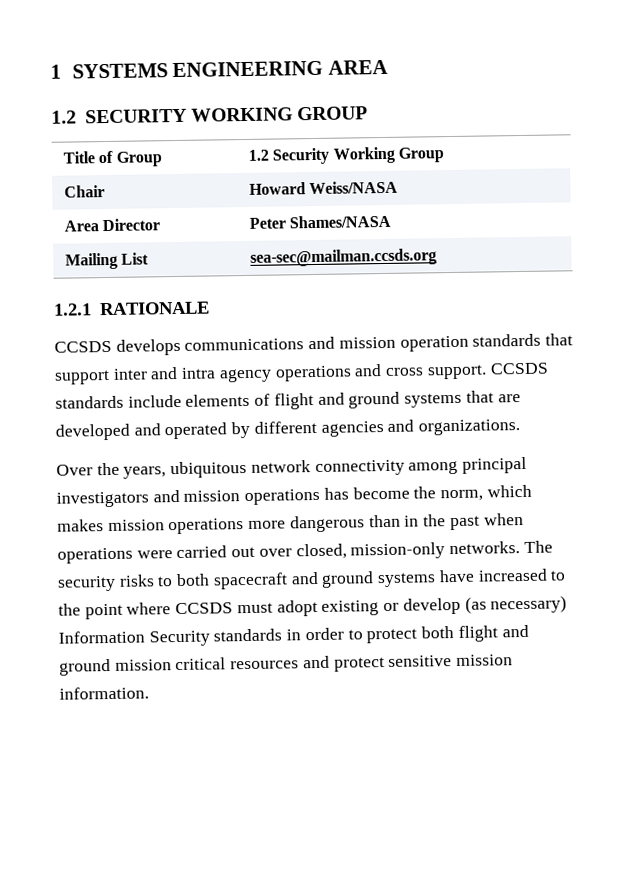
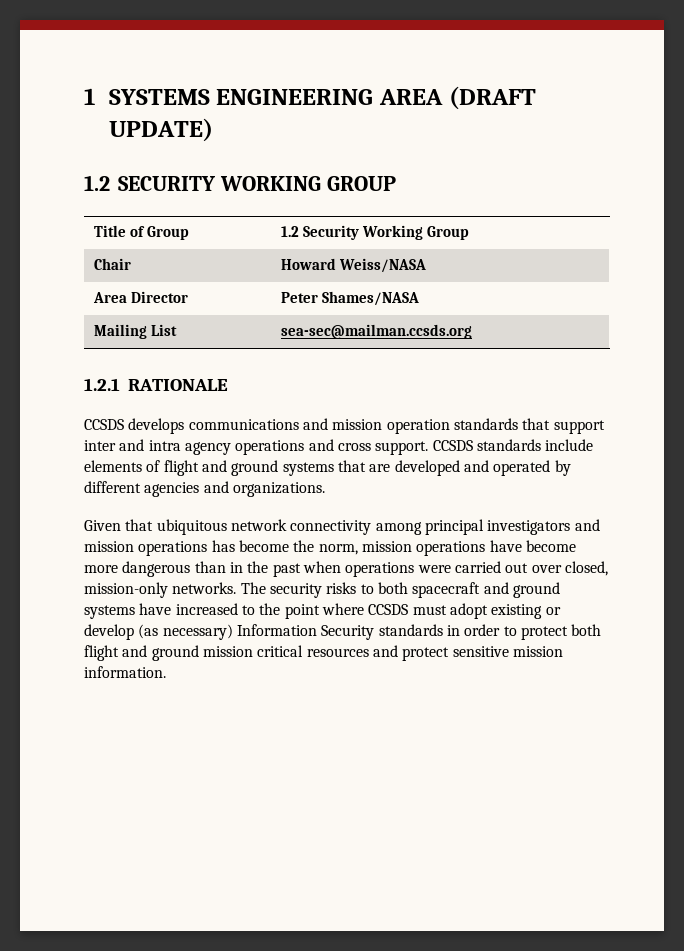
- 1 SYSTEMS ENGINEERING AREA
+ 1 SYSTEMS ENGINEERING AREA (DRAFT UPDATE)
- Over the years, ubiquitous network connectivity among principal investigators and mission operations has become the norm, which makes mission operations more dangerous than in the past when operations were carried out over closed, mission-only networks.
+ Given that ubiquitous network connectivity among principal investigators and mission operations has become the norm, mission operations have become more dangerous than in the past when operations were carried out over closed, mission-only networks.

